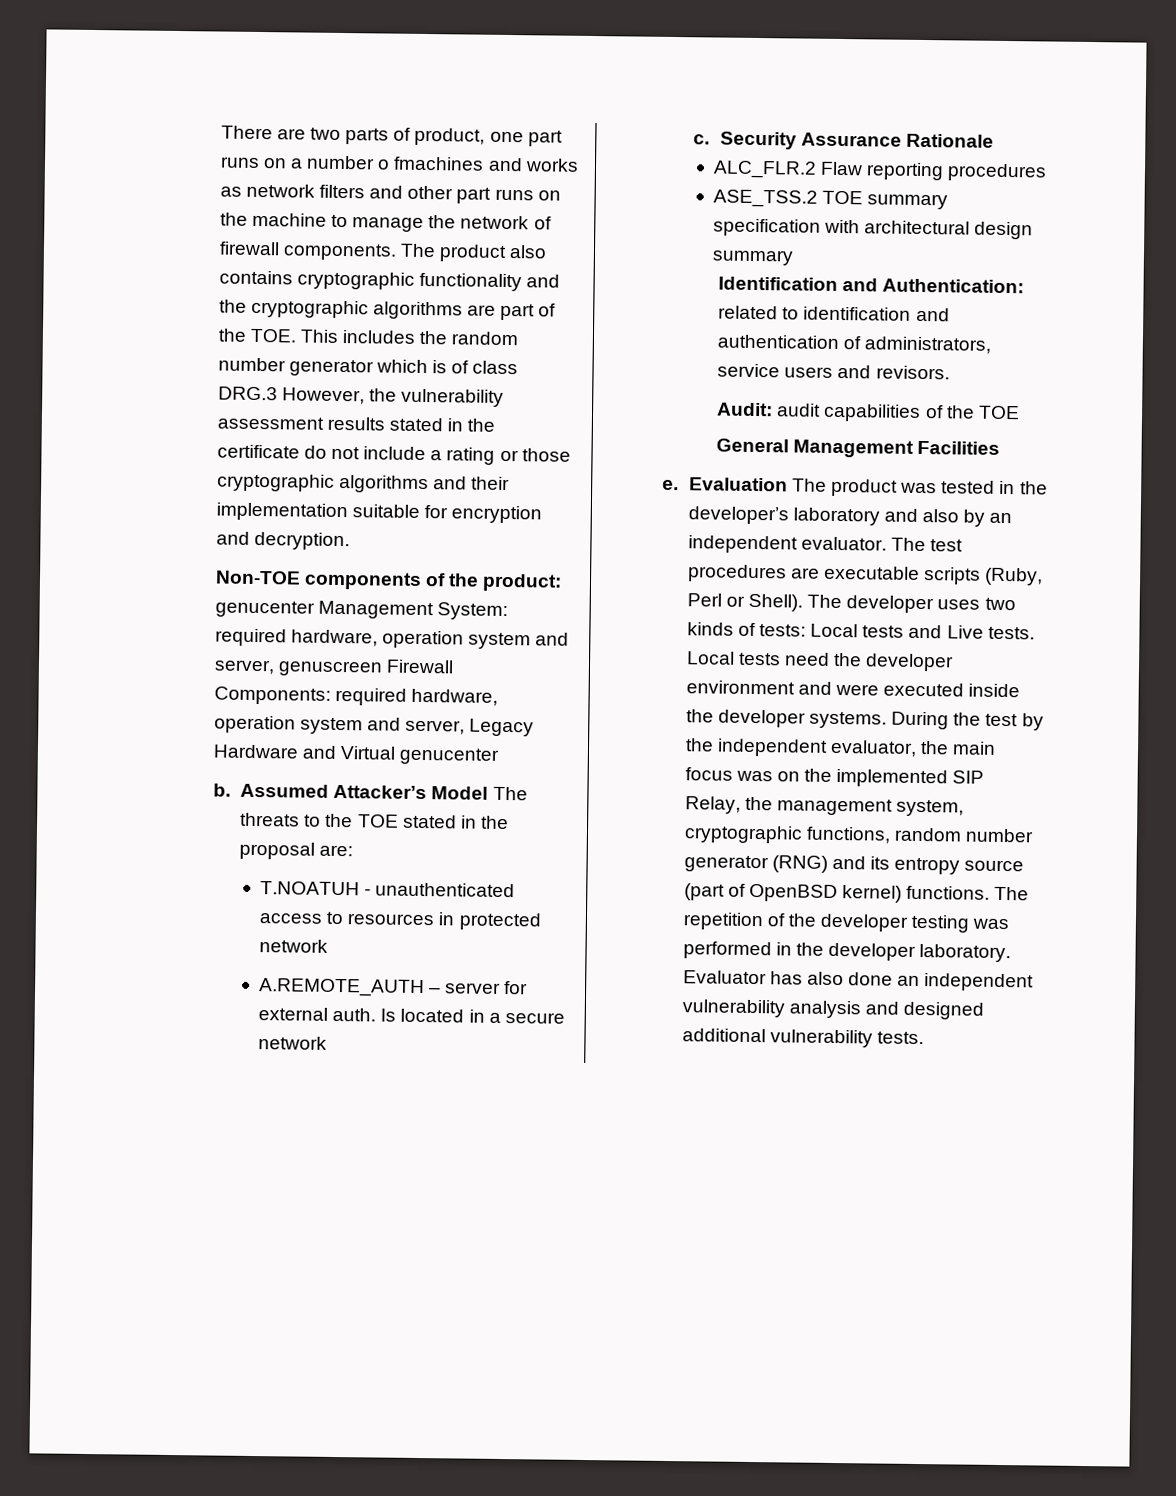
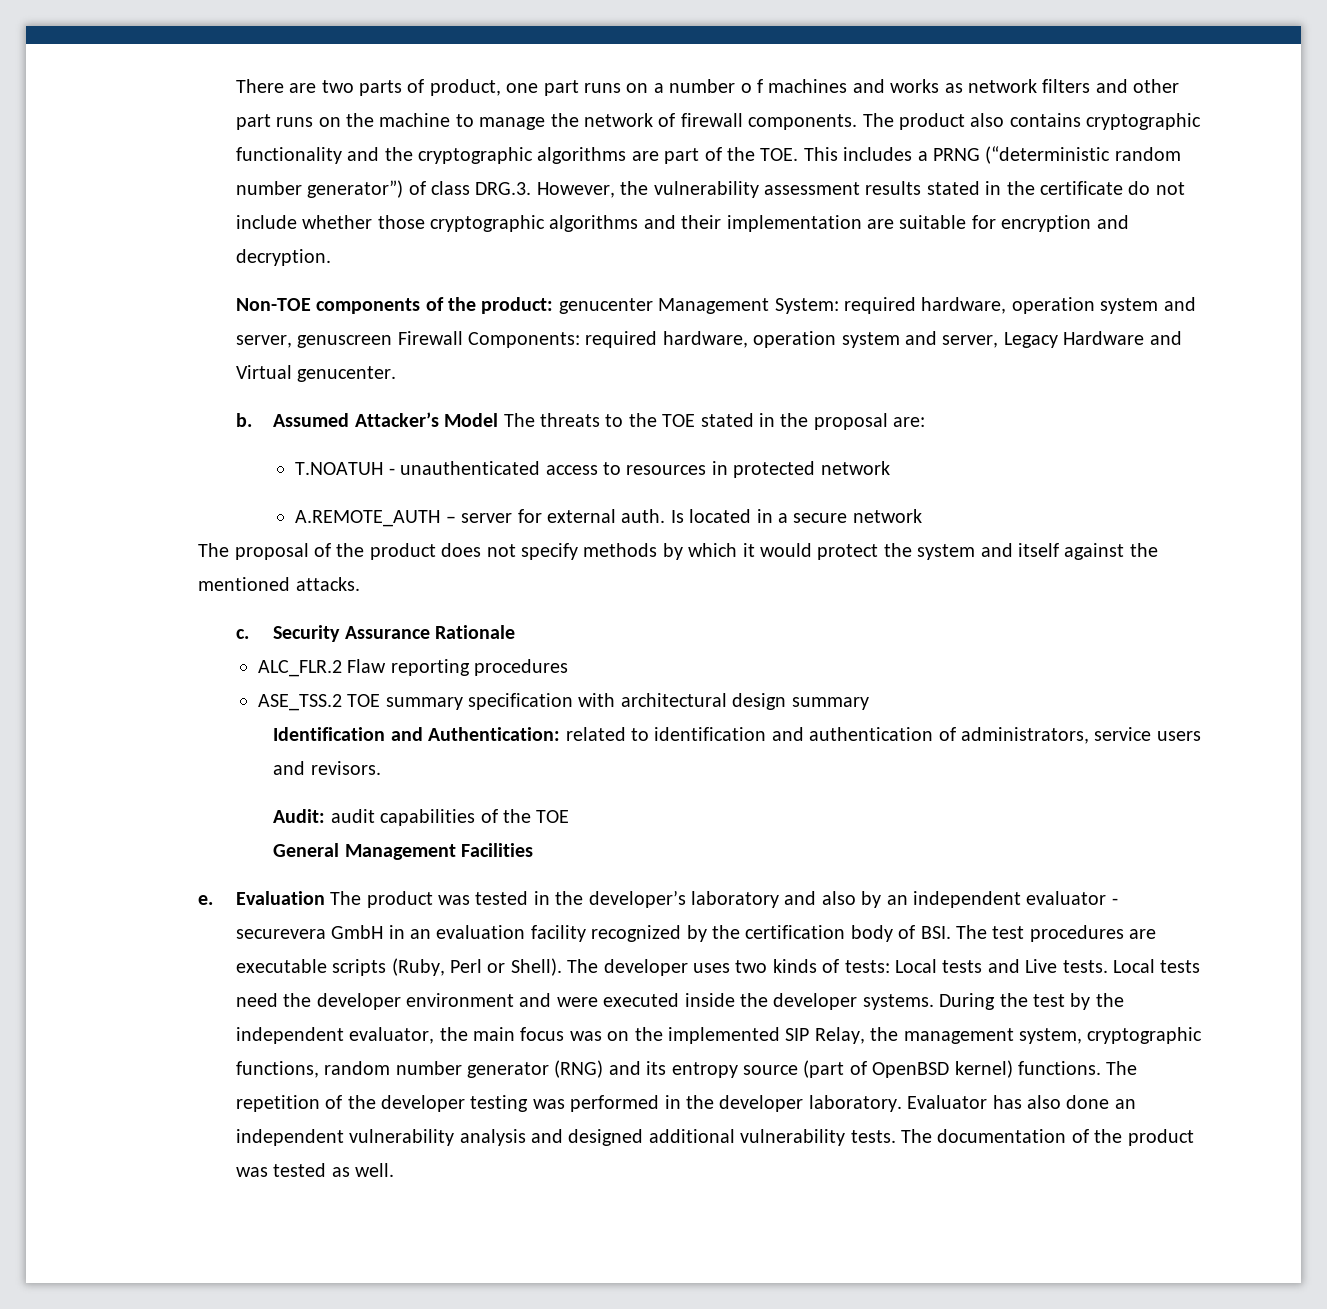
- There are two parts of product, one part runs on a number o fmachines and works as network filters and other part runs on the machine to manage the network of firewall components.
+ There are two parts of product, one part runs on a number o f machines and works as network filters and other part runs on the machine to manage the network of firewall components.
- The product also contains cryptographic functionality and the cryptographic algorithms are part of the TOE. This includes the random number generator which is of class DRG.3 However, the vulnerability assessment results stated in the certificate do not include a rating or those cryptographic algorithms and their implementation suitable for encryption and decryption.
+ The product also contains cryptographic functionality and the cryptographic algorithms are part of the TOE. This includes a PRNG (“deterministic random number generator”) of class DRG.3. However, the vulnerability assessment results stated in the certificate do not include whether those cryptographic algorithms and their implementation are suitable for encryption and decryption.
- Non-TOE components of the product: genucenter Management System: required hardware, operation system and server, genuscreen Firewall Components: required hardware, operation system and server, Legacy Hardware and Virtual genucenter
+ Non-TOE components of the product: genucenter Management System: required hardware, operation system and server, genuscreen Firewall Components: required hardware, operation system and server, Legacy Hardware and Virtual genucenter.
+ The proposal of the product does not specify methods by which it would protect the system and itself against the mentioned attacks.
- Evaluation The product was tested in the developer’s laboratory and also by an independent evaluator. The test procedures are executable scripts (Ruby, Perl or Shell).
+ Evaluation The product was tested in the developer’s laboratory and also by an independent evaluator - securevera GmbH in an evaluation facility recognized by the certification body of BSI. The test procedures are executable scripts (Ruby, Perl or Shell).
+ The documentation of the product was tested as well.

